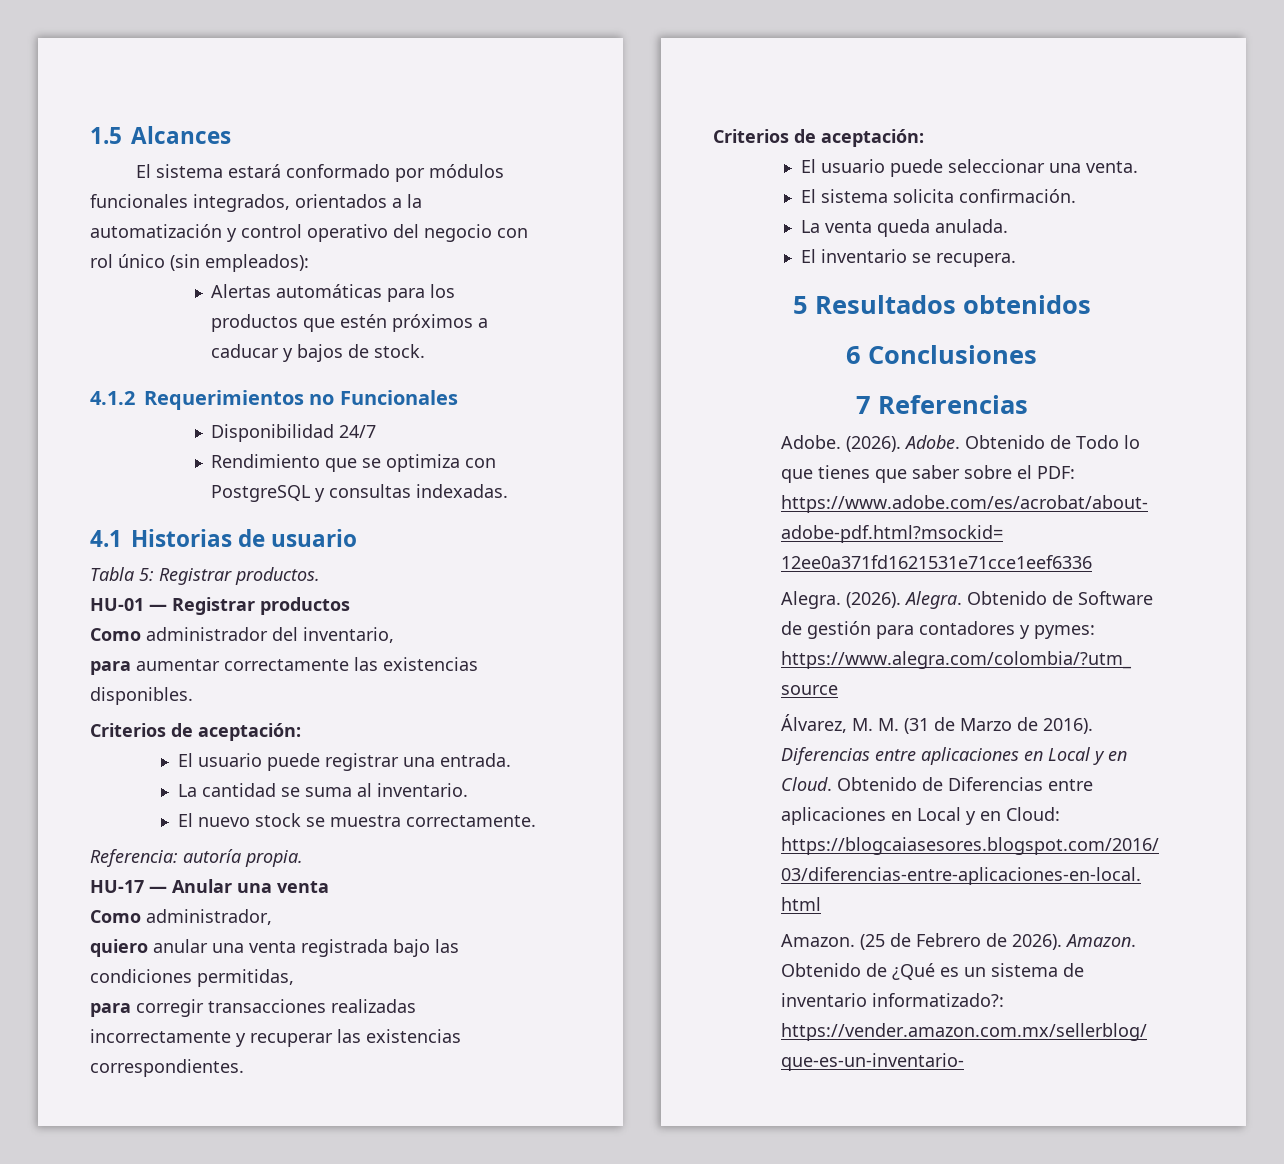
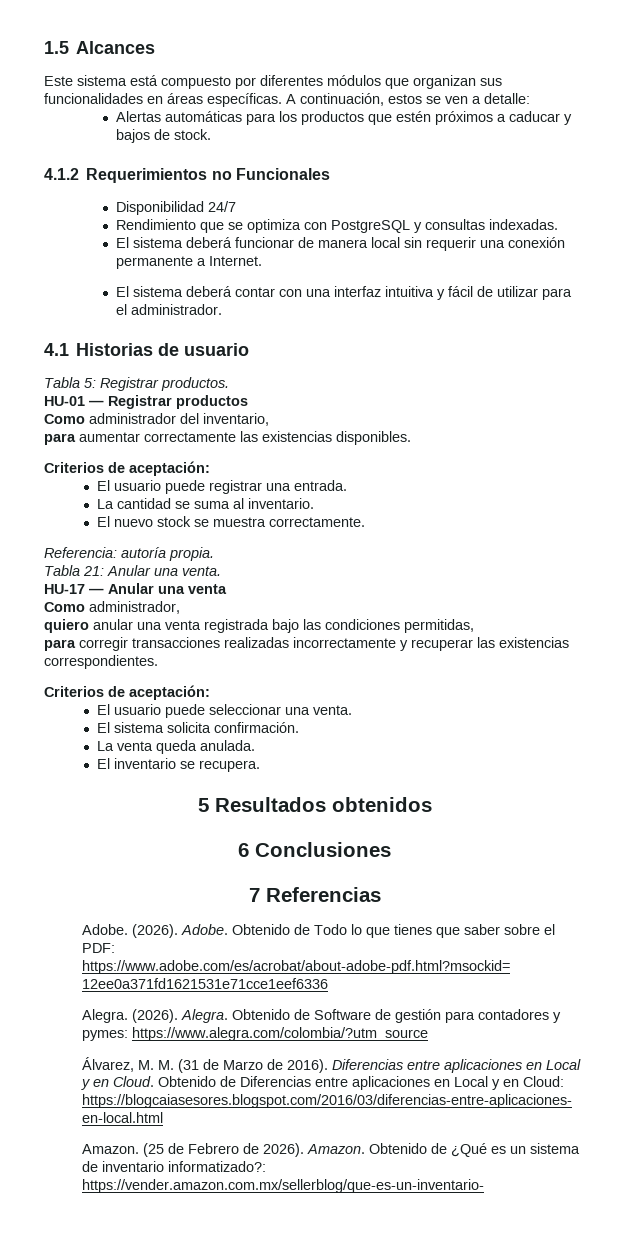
- El sistema estará conformado por módulos funcionales integrados, orientados a la automatización y control operativo del negocio con rol único (sin empleados):
+ Este sistema está compuesto por diferentes módulos que organizan sus funcionalidades en áreas específicas. A continuación, estos se ven a detalle:
+ El sistema deberá funcionar de manera local sin requerir una conexión permanente a Internet.
+ El sistema deberá contar con una interfaz intuitiva y fácil de utilizar para el administrador.
+ Tabla 21: Anular una venta.

